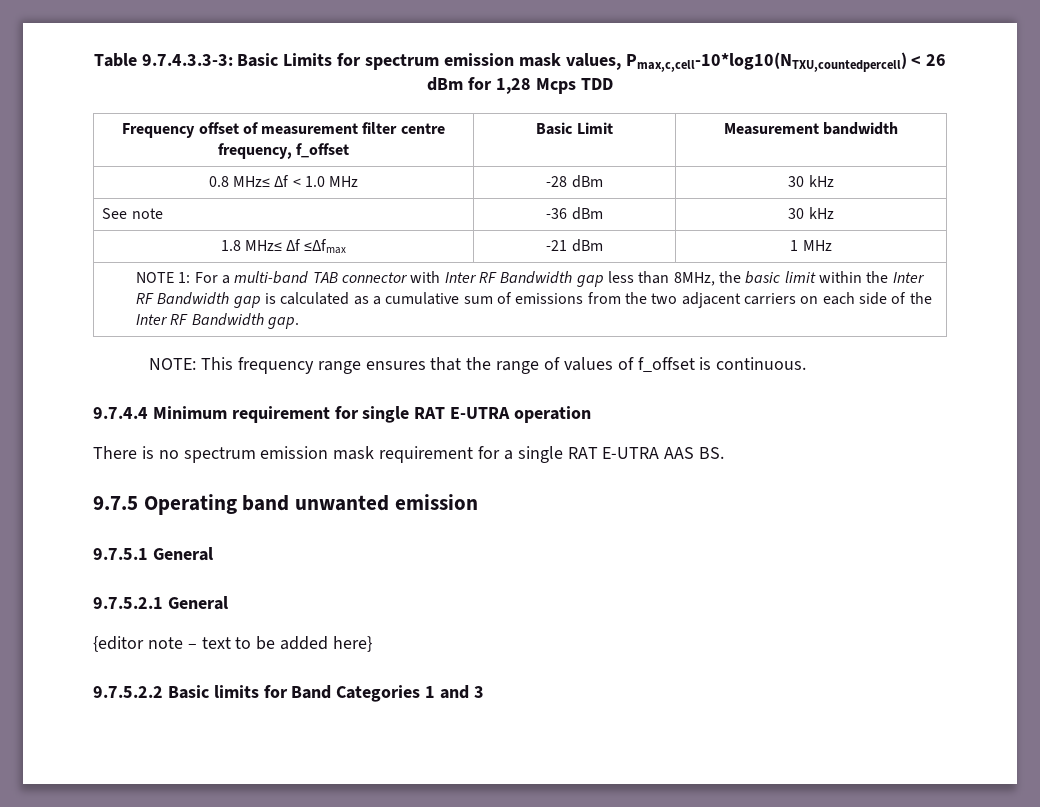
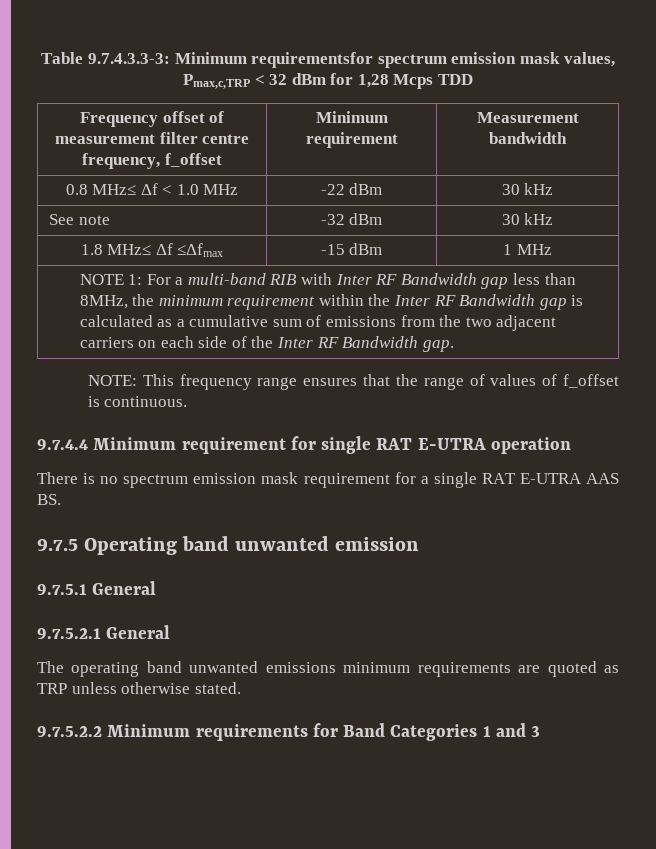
- Table 9.7.4.3.3-3: Basic Limits for spectrum emission mask values, Pmax,c,cell-10*log10(NTXU,countedpercell) < 26 dBm for 1,28 Mcps TDD
+ Table 9.7.4.3.3-3: Minimum requirementsfor spectrum emission mask values, Pmax,c,TRP < 32 dBm for 1,28 Mcps TDD
- Frequency offset of measurement filter centre frequency, f_offset | Basic Limit | Measurement bandwidth
+ Frequency offset of measurement filter centre frequency, f_offset | Minimum requirement | Measurement bandwidth
- 0.8 MHz≤ Δf < 1.0 MHz | -28 dBm | 30 kHz
+ 0.8 MHz≤ Δf < 1.0 MHz | -22 dBm | 30 kHz
- See note | -36 dBm | 30 kHz
+ See note | -32 dBm | 30 kHz
- 1.8 MHz≤ Δf ≤Δfmax | -21 dBm | 1 MHz
+ 1.8 MHz≤ Δf ≤Δfmax | -15 dBm | 1 MHz
- NOTE 1: For a multi-band TAB connector with Inter RF Bandwidth gap less than 8MHz, the basic limit within the Inter RF Bandwidth gap is calculated as a cumulative sum of emissions from the two adjacent carriers on each side of the Inter RF Bandwidth gap.
+ NOTE 1: For a multi-band RIB with Inter RF Bandwidth gap less than 8MHz, the minimum requirement within the Inter RF Bandwidth gap is calculated as a cumulative sum of emissions from the two adjacent carriers on each side of the Inter RF Bandwidth gap.
- {editor note – text to be added here}
+ The operating band unwanted emissions minimum requirements are quoted as TRP unless otherwise stated.
- 9.7.5.2.2 Basic limits for Band Categories 1 and 3
+ 9.7.5.2.2 Minimum requirements for Band Categories 1 and 3

